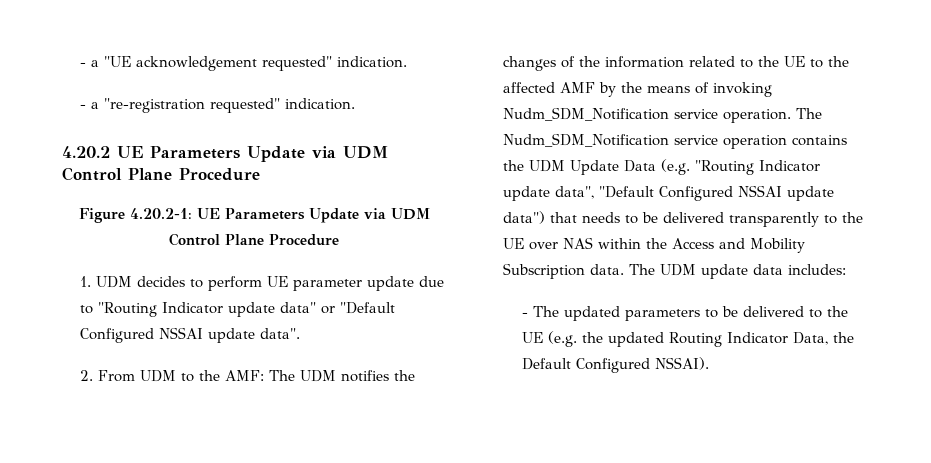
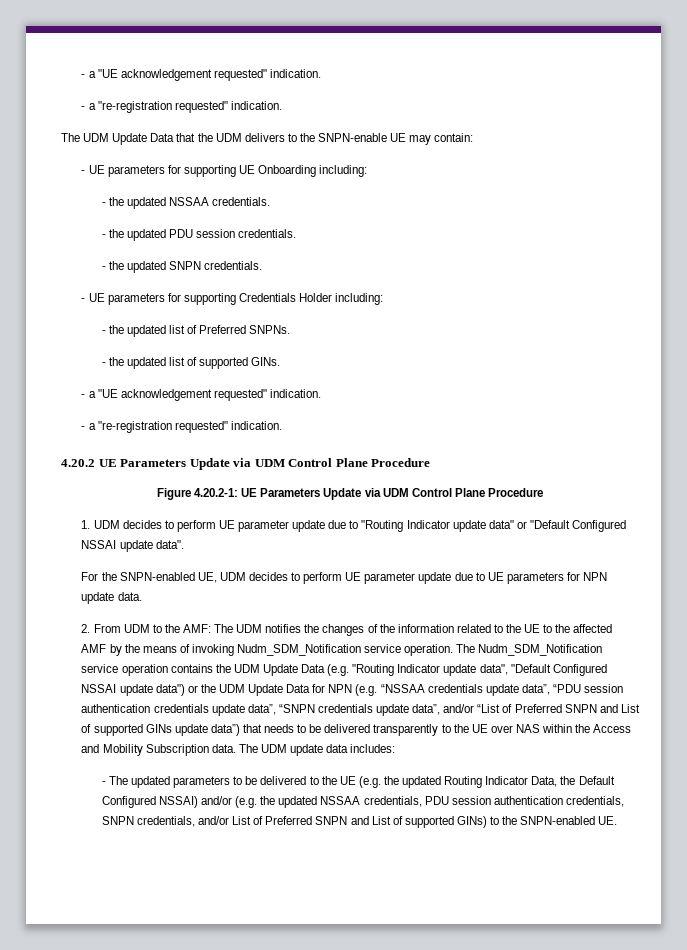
+ The UDM Update Data that the UDM delivers to the SNPN-enable UE may contain:
+ - UE parameters for supporting UE Onboarding including:
+ - the updated NSSAA credentials.
+ - the updated PDU session credentials.
+ - the updated SNPN credentials.
+ - UE parameters for supporting Credentials Holder including:
+ - the updated list of Preferred SNPNs.
+ - the updated list of supported GINs.
+ - a "UE acknowledgement requested" indication.
+ - a "re-registration requested" indication.
+ For the SNPN-enabled UE, UDM decides to perform UE parameter update due to UE parameters for NPN update data.
- The Nudm_SDM_Notification service operation contains the UDM Update Data (e.g. "Routing Indicator update data", "Default Configured NSSAI update data") that needs to be delivered transparently to the UE over NAS within the Access and Mobility Subscription data.
+ The Nudm_SDM_Notification service operation contains the UDM Update Data (e.g. "Routing Indicator update data", "Default Configured NSSAI update data") or the UDM Update Data for NPN (e.g. “NSSAA credentials update data”, “PDU session authentication credentials update data”, “SNPN credentials update data”, and/or “List of Preferred SNPN and List of supported GINs update data”) that needs to be delivered transparently to the UE over NAS within the Access and Mobility Subscription data.
- - The updated parameters to be delivered to the UE (e.g. the updated Routing Indicator Data, the Default Configured NSSAI).
+ - The updated parameters to be delivered to the UE (e.g. the updated Routing Indicator Data, the Default Configured NSSAI) and/or (e.g. the updated NSSAA credentials, PDU session authentication credentials, SNPN credentials, and/or List of Preferred SNPN and List of supported GINs) to the SNPN-enabled UE.

